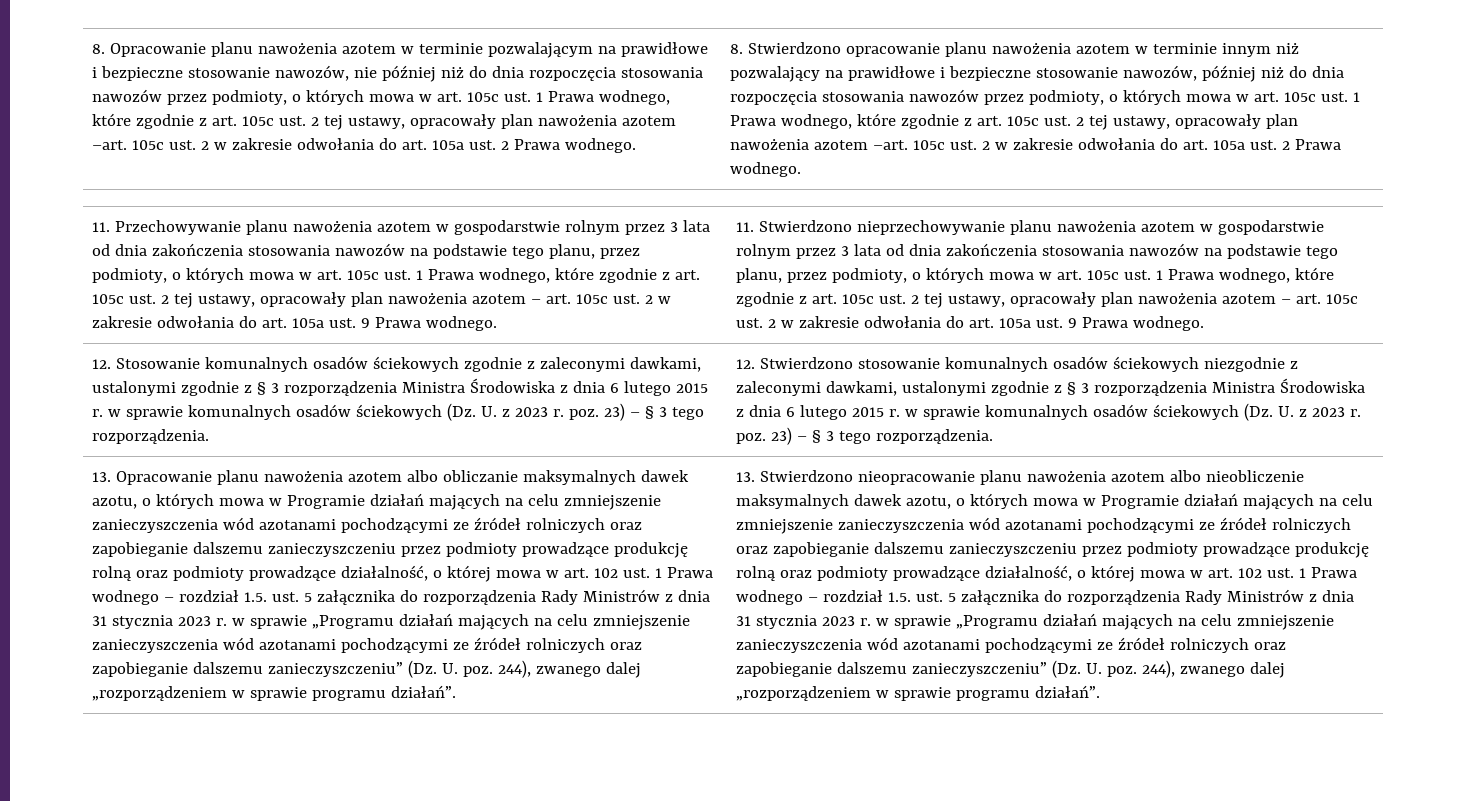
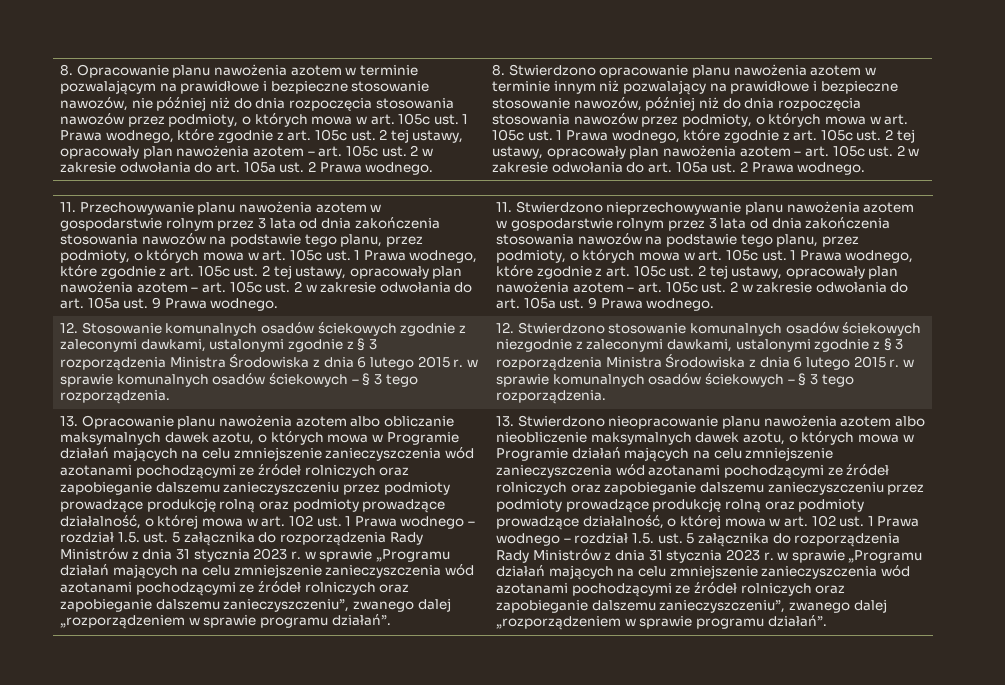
- 8. Opracowanie planu nawożenia azotem w terminie pozwalającym na prawidłowe i bezpieczne stosowanie nawozów, nie później niż do dnia rozpoczęcia stosowania nawozów przez podmioty, o których mowa w art. 105c ust. 1 Prawa wodnego, które zgodnie z art. 105c ust. 2 tej ustawy, opracowały plan nawożenia azotem –art. 105c ust. 2 w zakresie odwołania do art. 105a ust. 2 Prawa wodnego.
+ 8. Opracowanie planu nawożenia azotem w terminie pozwalającym na prawidłowe i bezpieczne stosowanie nawozów, nie później niż do dnia rozpoczęcia stosowania nawozów przez podmioty, o których mowa w art. 105c ust. 1 Prawa wodnego, które zgodnie z art. 105c ust. 2 tej ustawy, opracowały plan nawożenia azotem – art. 105c ust. 2 w zakresie odwołania do art. 105a ust. 2 Prawa wodnego.
- 8. Stwierdzono opracowanie planu nawożenia azotem w terminie innym niż pozwalający na prawidłowe i bezpieczne stosowanie nawozów, później niż do dnia rozpoczęcia stosowania nawozów przez podmioty, o których mowa w art. 105c ust. 1 Prawa wodnego, które zgodnie z art. 105c ust. 2 tej ustawy, opracowały plan nawożenia azotem –art. 105c ust. 2 w zakresie odwołania do art. 105a ust. 2 Prawa wodnego.
+ 8. Stwierdzono opracowanie planu nawożenia azotem w terminie innym niż pozwalający na prawidłowe i bezpieczne stosowanie nawozów, później niż do dnia rozpoczęcia stosowania nawozów przez podmioty, o których mowa w art. 105c ust. 1 Prawa wodnego, które zgodnie z art. 105c ust. 2 tej ustawy, opracowały plan nawożenia azotem – art. 105c ust. 2 w zakresie odwołania do art. 105a ust. 2 Prawa wodnego.
- 12. Stosowanie komunalnych osadów ściekowych zgodnie z zaleconymi dawkami, ustalonymi zgodnie z § 3 rozporządzenia Ministra Środowiska z dnia 6 lutego 2015 r. w sprawie komunalnych osadów ściekowych (Dz. U. z 2023 r. poz. 23) – § 3 tego rozporządzenia.
+ 12. Stosowanie komunalnych osadów ściekowych zgodnie z zaleconymi dawkami, ustalonymi zgodnie z § 3 rozporządzenia Ministra Środowiska z dnia 6 lutego 2015 r. w sprawie komunalnych osadów ściekowych – § 3 tego rozporządzenia.
- 12. Stwierdzono stosowanie komunalnych osadów ściekowych niezgodnie z zaleconymi dawkami, ustalonymi zgodnie z § 3 rozporządzenia Ministra Środowiska z dnia 6 lutego 2015 r. w sprawie komunalnych osadów ściekowych (Dz. U. z 2023 r. poz. 23) – § 3 tego rozporządzenia.
+ 12. Stwierdzono stosowanie komunalnych osadów ściekowych niezgodnie z zaleconymi dawkami, ustalonymi zgodnie z § 3 rozporządzenia Ministra Środowiska z dnia 6 lutego 2015 r. w sprawie komunalnych osadów ściekowych – § 3 tego rozporządzenia.
- 13. Opracowanie planu nawożenia azotem albo obliczanie maksymalnych dawek azotu, o których mowa w Programie działań mających na celu zmniejszenie zanieczyszczenia wód azotanami pochodzącymi ze źródeł rolniczych oraz zapobieganie dalszemu zanieczyszczeniu przez podmioty prowadzące produkcję rolną oraz podmioty prowadzące działalność, o której mowa w art. 102 ust. 1 Prawa wodnego – rozdział 1.5. ust. 5 załącznika do rozporządzenia Rady Ministrów z dnia 31 stycznia 2023 r. w sprawie „Programu działań mających na celu zmniejszenie zanieczyszczenia wód azotanami pochodzącymi ze źródeł rolniczych oraz zapobieganie dalszemu zanieczyszczeniu” (Dz. U. poz. 244), zwanego dalej „rozporządzeniem w sprawie programu działań”.
+ 13. Opracowanie planu nawożenia azotem albo obliczanie maksymalnych dawek azotu, o których mowa w Programie działań mających na celu zmniejszenie zanieczyszczenia wód azotanami pochodzącymi ze źródeł rolniczych oraz zapobieganie dalszemu zanieczyszczeniu przez podmioty prowadzące produkcję rolną oraz podmioty prowadzące działalność, o której mowa w art. 102 ust. 1 Prawa wodnego – rozdział 1.5. ust. 5 załącznika do rozporządzenia Rady Ministrów z dnia 31 stycznia 2023 r. w sprawie „Programu działań mających na celu zmniejszenie zanieczyszczenia wód azotanami pochodzącymi ze źródeł rolniczych oraz zapobieganie dalszemu zanieczyszczeniu”, zwanego dalej „rozporządzeniem w sprawie programu działań”.
- 13. Stwierdzono nieopracowanie planu nawożenia azotem albo nieobliczenie maksymalnych dawek azotu, o których mowa w Programie działań mających na celu zmniejszenie zanieczyszczenia wód azotanami pochodzącymi ze źródeł rolniczych oraz zapobieganie dalszemu zanieczyszczeniu przez podmioty prowadzące produkcję rolną oraz podmioty prowadzące działalność, o której mowa w art. 102 ust. 1 Prawa wodnego – rozdział 1.5. ust. 5 załącznika do rozporządzenia Rady Ministrów z dnia 31 stycznia 2023 r. w sprawie „Programu działań mających na celu zmniejszenie zanieczyszczenia wód azotanami pochodzącymi ze źródeł rolniczych oraz zapobieganie dalszemu zanieczyszczeniu” (Dz. U. poz. 244), zwanego dalej „rozporządzeniem w sprawie programu działań”.
+ 13. Stwierdzono nieopracowanie planu nawożenia azotem albo nieobliczenie maksymalnych dawek azotu, o których mowa w Programie działań mających na celu zmniejszenie zanieczyszczenia wód azotanami pochodzącymi ze źródeł rolniczych oraz zapobieganie dalszemu zanieczyszczeniu przez podmioty prowadzące produkcję rolną oraz podmioty prowadzące działalność, o której mowa w art. 102 ust. 1 Prawa wodnego – rozdział 1.5. ust. 5 załącznika do rozporządzenia Rady Ministrów z dnia 31 stycznia 2023 r. w sprawie „Programu działań mających na celu zmniejszenie zanieczyszczenia wód azotanami pochodzącymi ze źródeł rolniczych oraz zapobieganie dalszemu zanieczyszczeniu”, zwanego dalej „rozporządzeniem w sprawie programu działań”.

